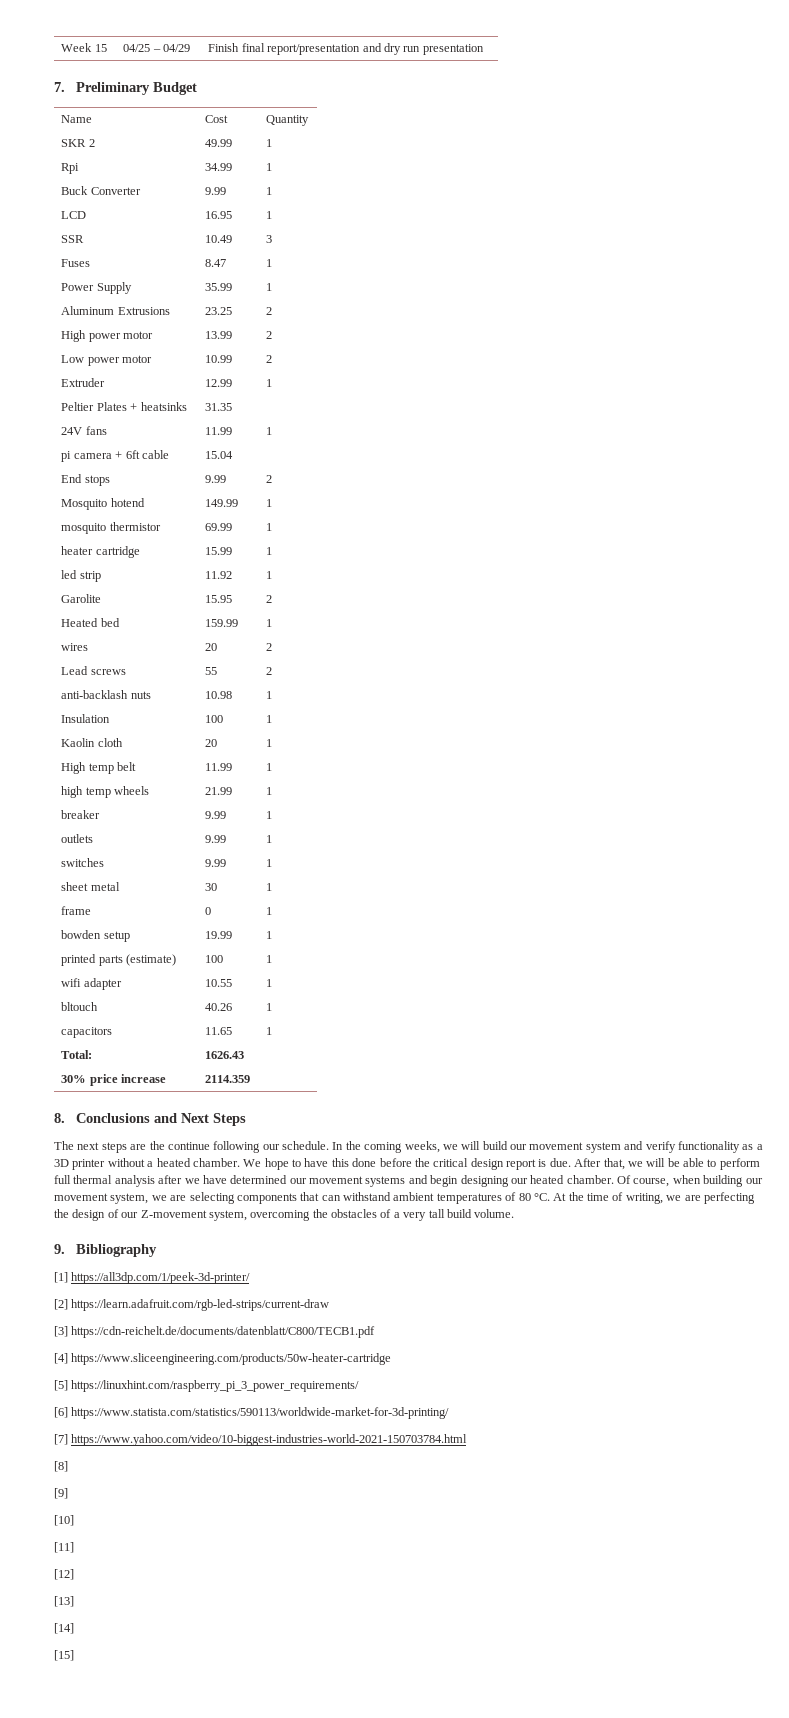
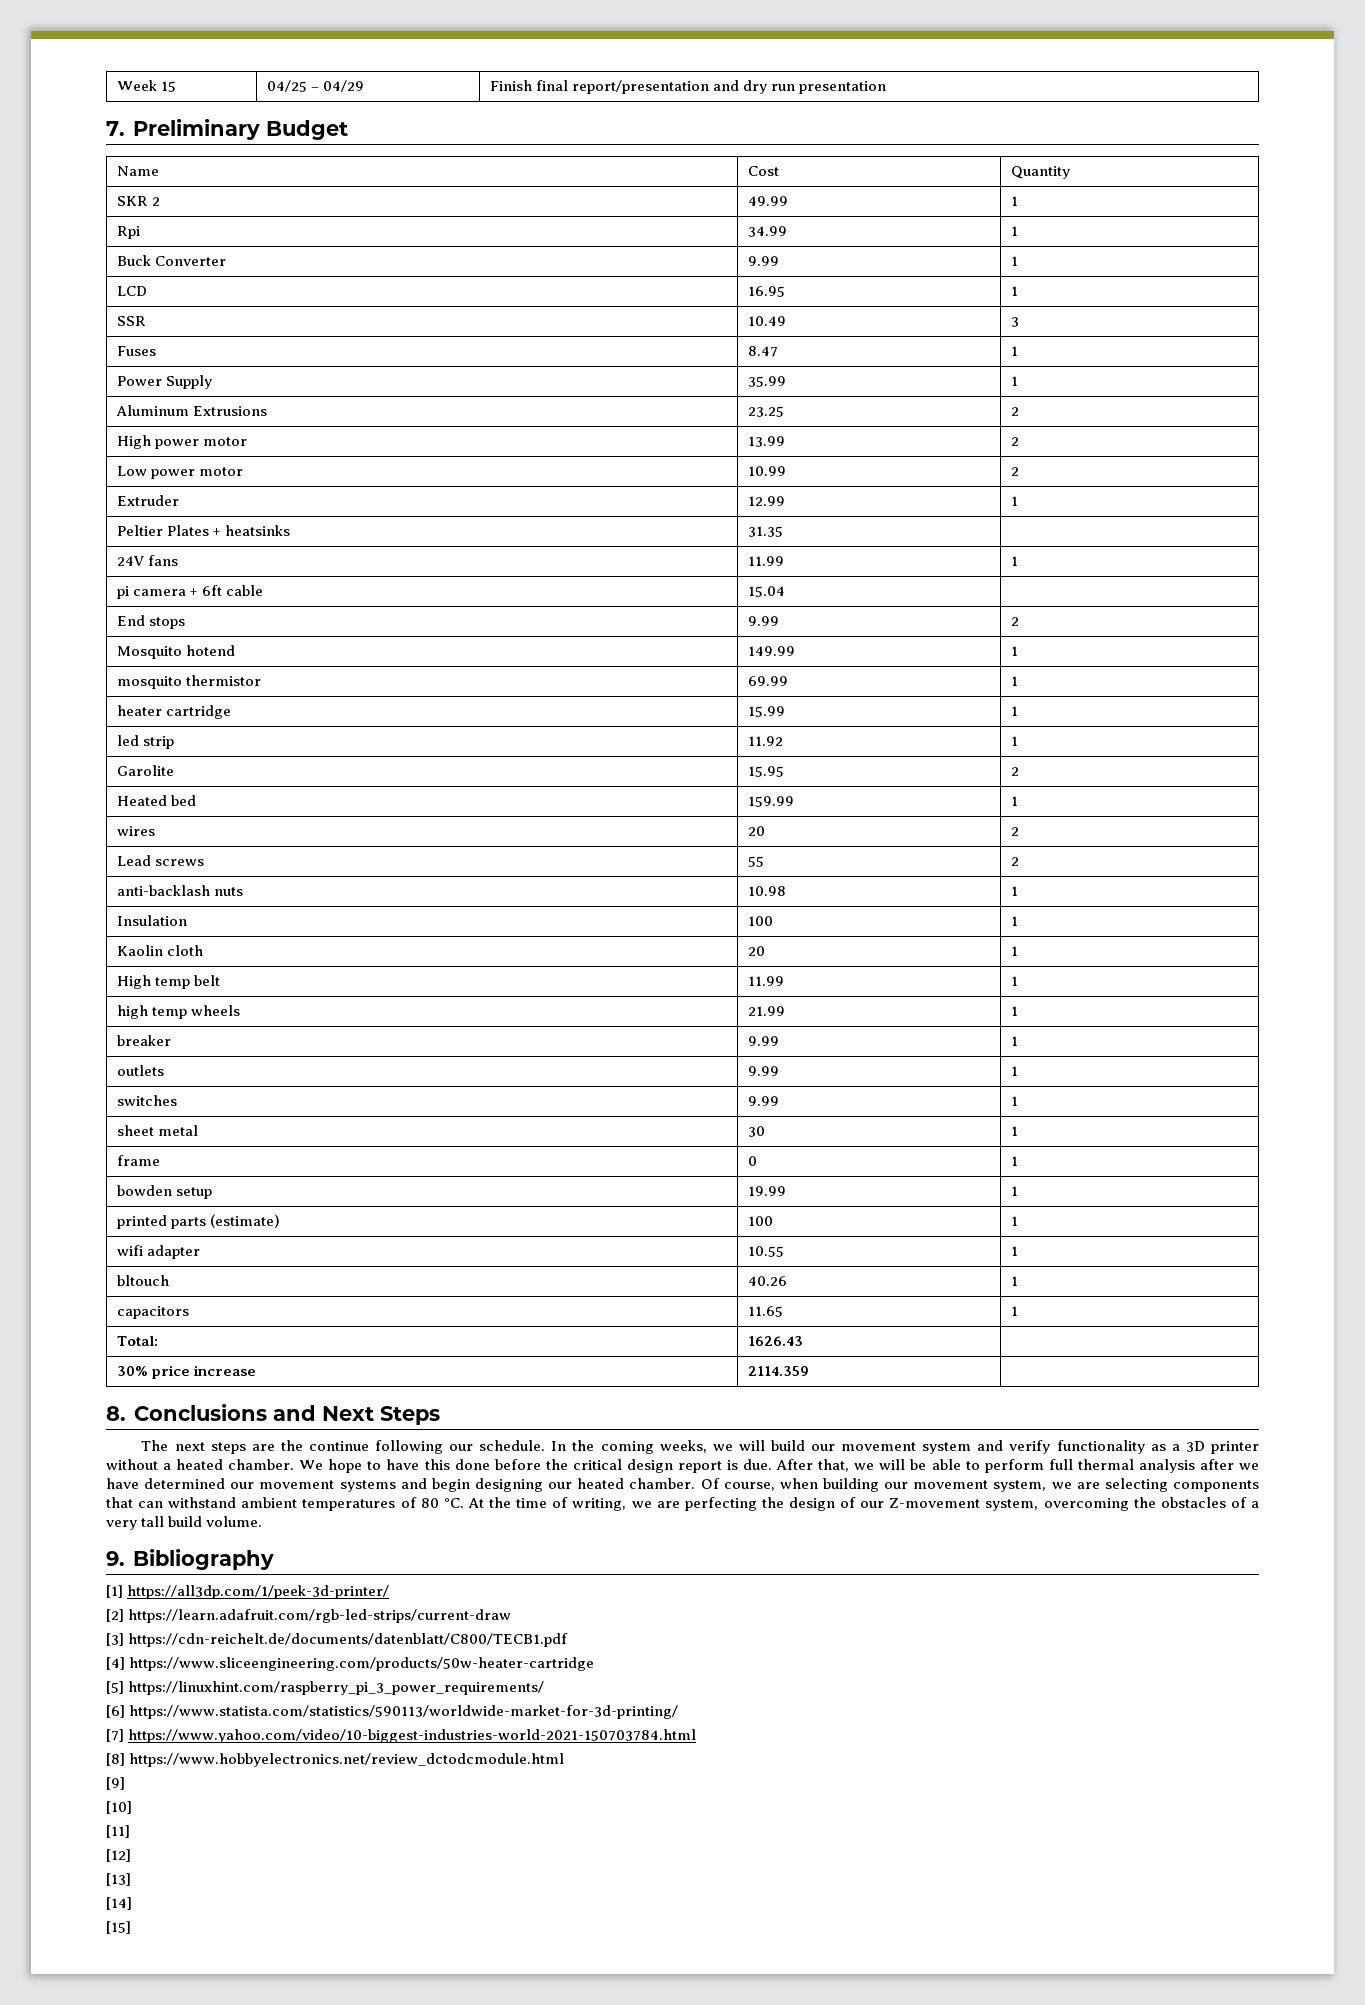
- [8]
+ [8] https://www.hobbyelectronics.net/review_dctodcmodule.html

